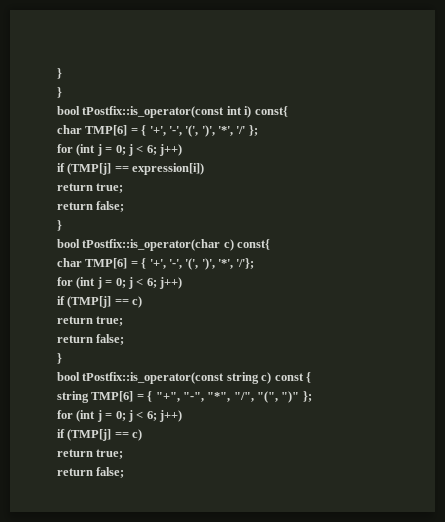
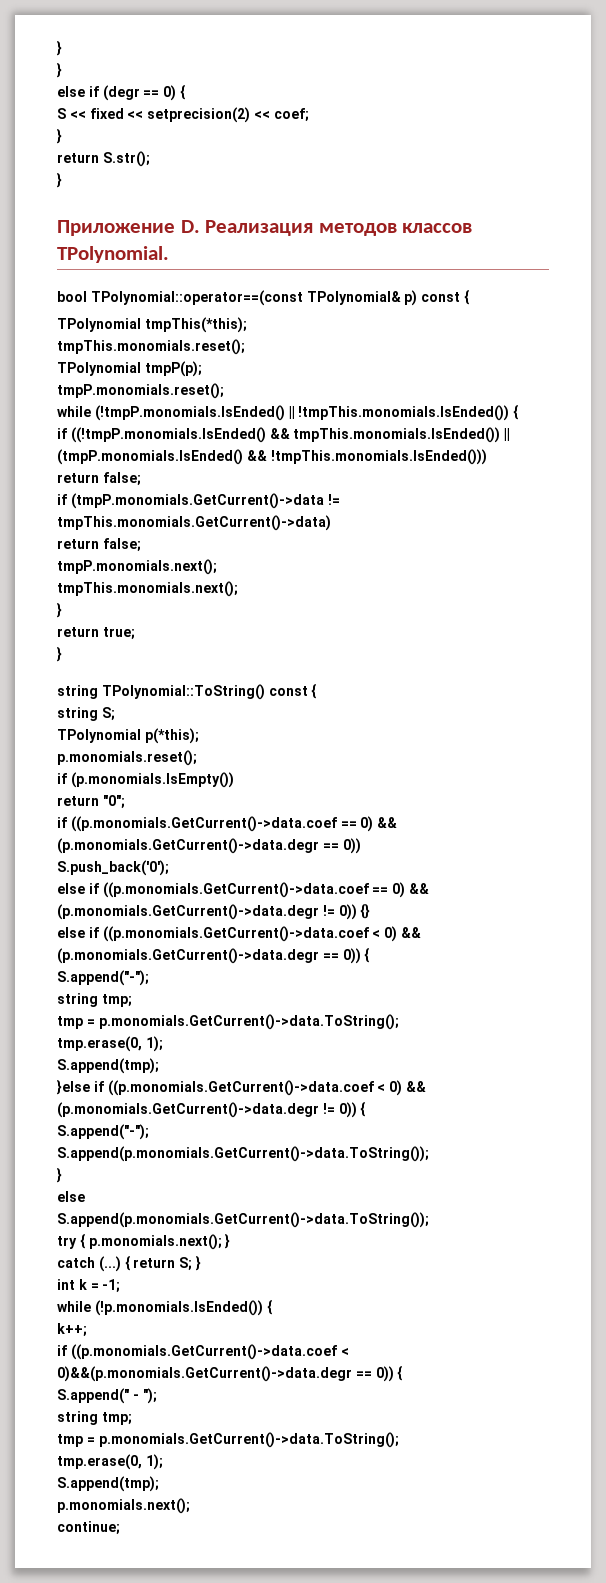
- bool tPostfix::is_operator(const int i) const{
- char TMP[6] = { '+', '-', '(', ')', '*', '/' };
- for (int j = 0; j < 6; j++)
- if (TMP[j] == expression[i])
+ else if (degr == 0) {
+ S << fixed << setprecision(2) << coef;
+ }
+ return S.str();
+ }
+ Приложение D. Реализация методов классов TPolynomial.
+ bool TPolynomial::operator==(const TPolynomial& p) const {
+ TPolynomial tmpThis(*this);
+ tmpThis.monomials.reset();
+ TPolynomial tmpP(p);
+ tmpP.monomials.reset();
+ while (!tmpP.monomials.IsEnded() || !tmpThis.monomials.IsEnded()) {
+ if ((!tmpP.monomials.IsEnded() && tmpThis.monomials.IsEnded()) || (tmpP.monomials.IsEnded() && !tmpThis.monomials.IsEnded()))
+ return false;
+ if (tmpP.monomials.GetCurrent()->data != tmpThis.monomials.GetCurrent()->data)
+ return false;
+ tmpP.monomials.next();
+ tmpThis.monomials.next();
+ }
  return true;
- return false;
  }
- bool tPostfix::is_operator(char c) const{
- char TMP[6] = { '+', '-', '(', ')', '*', '/'};
- for (int j = 0; j < 6; j++)
- if (TMP[j] == c)
- return true;
- return false;
+ string TPolynomial::ToString() const {
+ string S;
+ TPolynomial p(*this);
+ p.monomials.reset();
+ if (p.monomials.IsEmpty())
+ return "0";
+ if ((p.monomials.GetCurrent()->data.coef == 0) && (p.monomials.GetCurrent()->data.degr == 0))
+ S.push_back('0');
+ else if ((p.monomials.GetCurrent()->data.coef == 0) && (p.monomials.GetCurrent()->data.degr != 0)) {}
+ else if ((p.monomials.GetCurrent()->data.coef < 0) && (p.monomials.GetCurrent()->data.degr == 0)) {
+ S.append("-");
+ string tmp;
+ tmp = p.monomials.GetCurrent()->data.ToString();
+ tmp.erase(0, 1);
+ S.append(tmp);
+ }else if ((p.monomials.GetCurrent()->data.coef < 0) && (p.monomials.GetCurrent()->data.degr != 0)) {
+ S.append("-");
+ S.append(p.monomials.GetCurrent()->data.ToString());
  }
- bool tPostfix::is_operator(const string c) const {
- string TMP[6] = { "+", "-", "*", "/", "(", ")" };
- for (int j = 0; j < 6; j++)
- if (TMP[j] == c)
- return true;
- return false;
+ else
+ S.append(p.monomials.GetCurrent()->data.ToString());
+ try { p.monomials.next(); }
+ catch (...) { return S; }
+ int k = -1;
+ while (!p.monomials.IsEnded()) {
+ k++;
+ if ((p.monomials.GetCurrent()->data.coef < 0)&&(p.monomials.GetCurrent()->data.degr == 0)) {
+ S.append(" - ");
+ string tmp;
+ tmp = p.monomials.GetCurrent()->data.ToString();
+ tmp.erase(0, 1);
+ S.append(tmp);
+ p.monomials.next();
+ continue;

